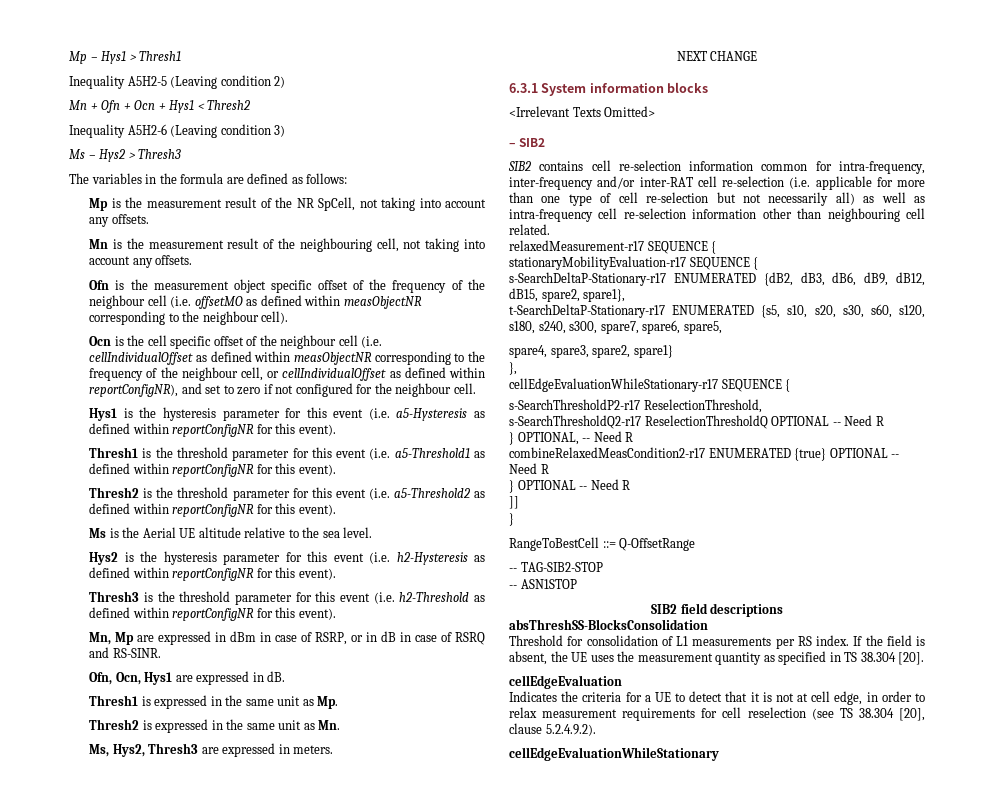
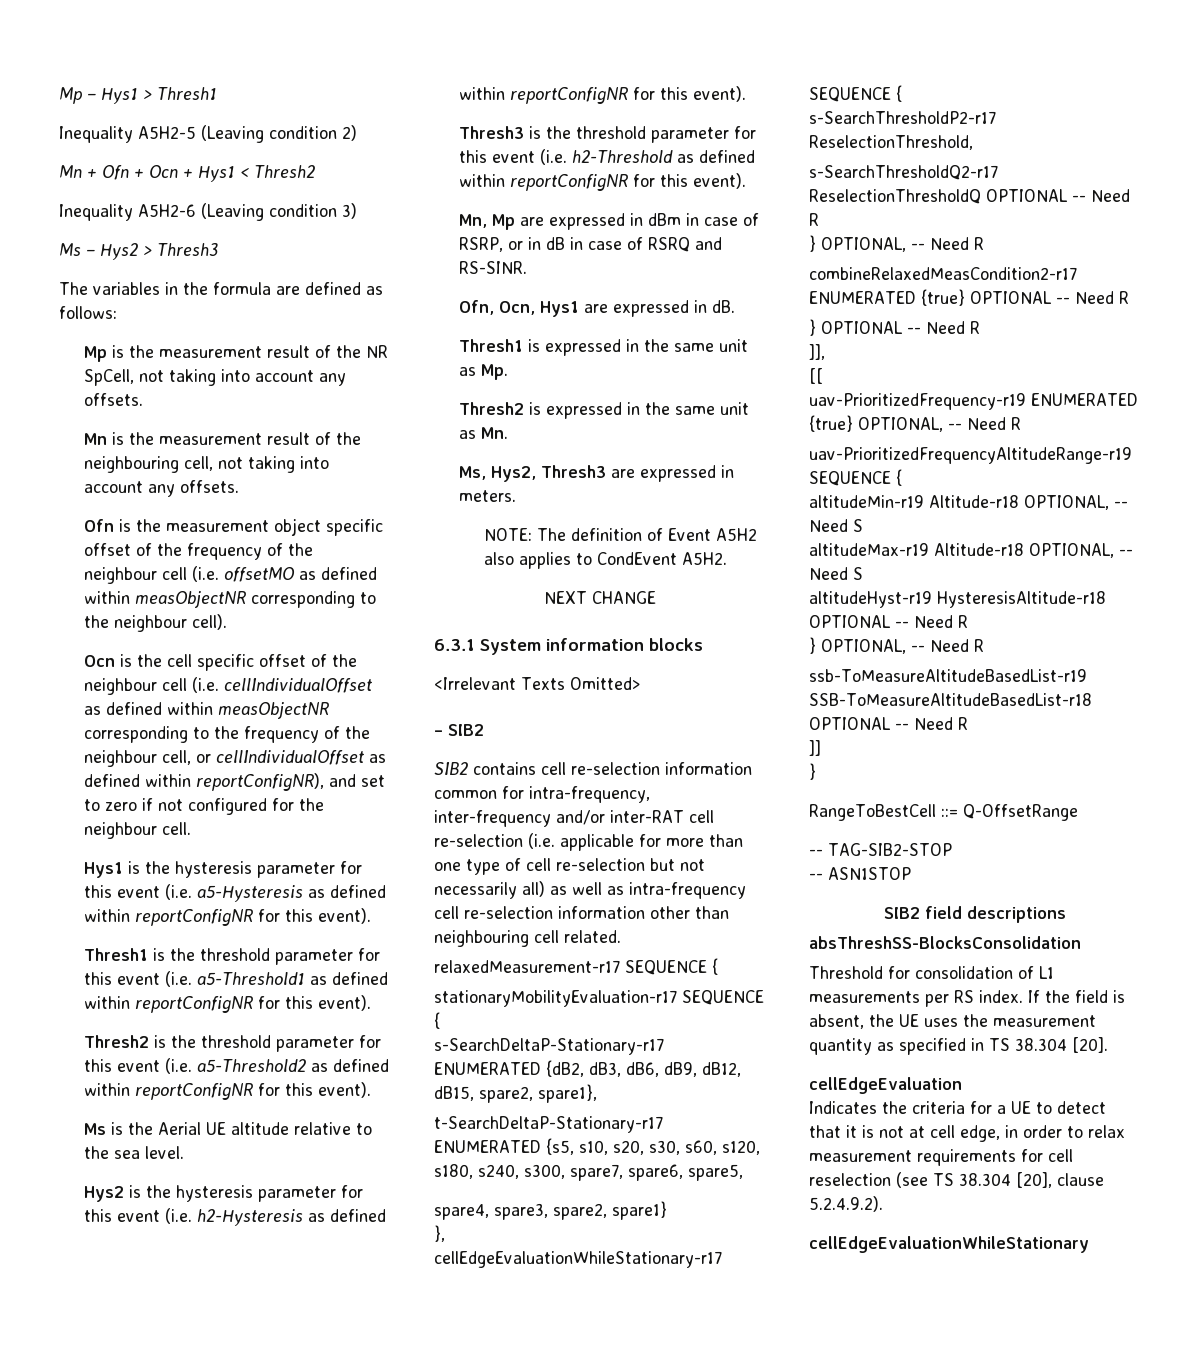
+ NOTE: The definition of Event A5H2 also applies to CondEvent A5H2.
+ ]],
+ [[
+ uav-PrioritizedFrequency-r19 ENUMERATED {true} OPTIONAL, -- Need R
+ uav-PrioritizedFrequencyAltitudeRange-r19 SEQUENCE {
+ altitudeMin-r19 Altitude-r18 OPTIONAL, -- Need S
+ altitudeMax-r19 Altitude-r18 OPTIONAL, -- Need S
+ altitudeHyst-r19 HysteresisAltitude-r18 OPTIONAL -- Need R
+ } OPTIONAL, -- Need R
+ ssb-ToMeasureAltitudeBasedList-r19 SSB-ToMeasureAltitudeBasedList-r18 OPTIONAL -- Need R

